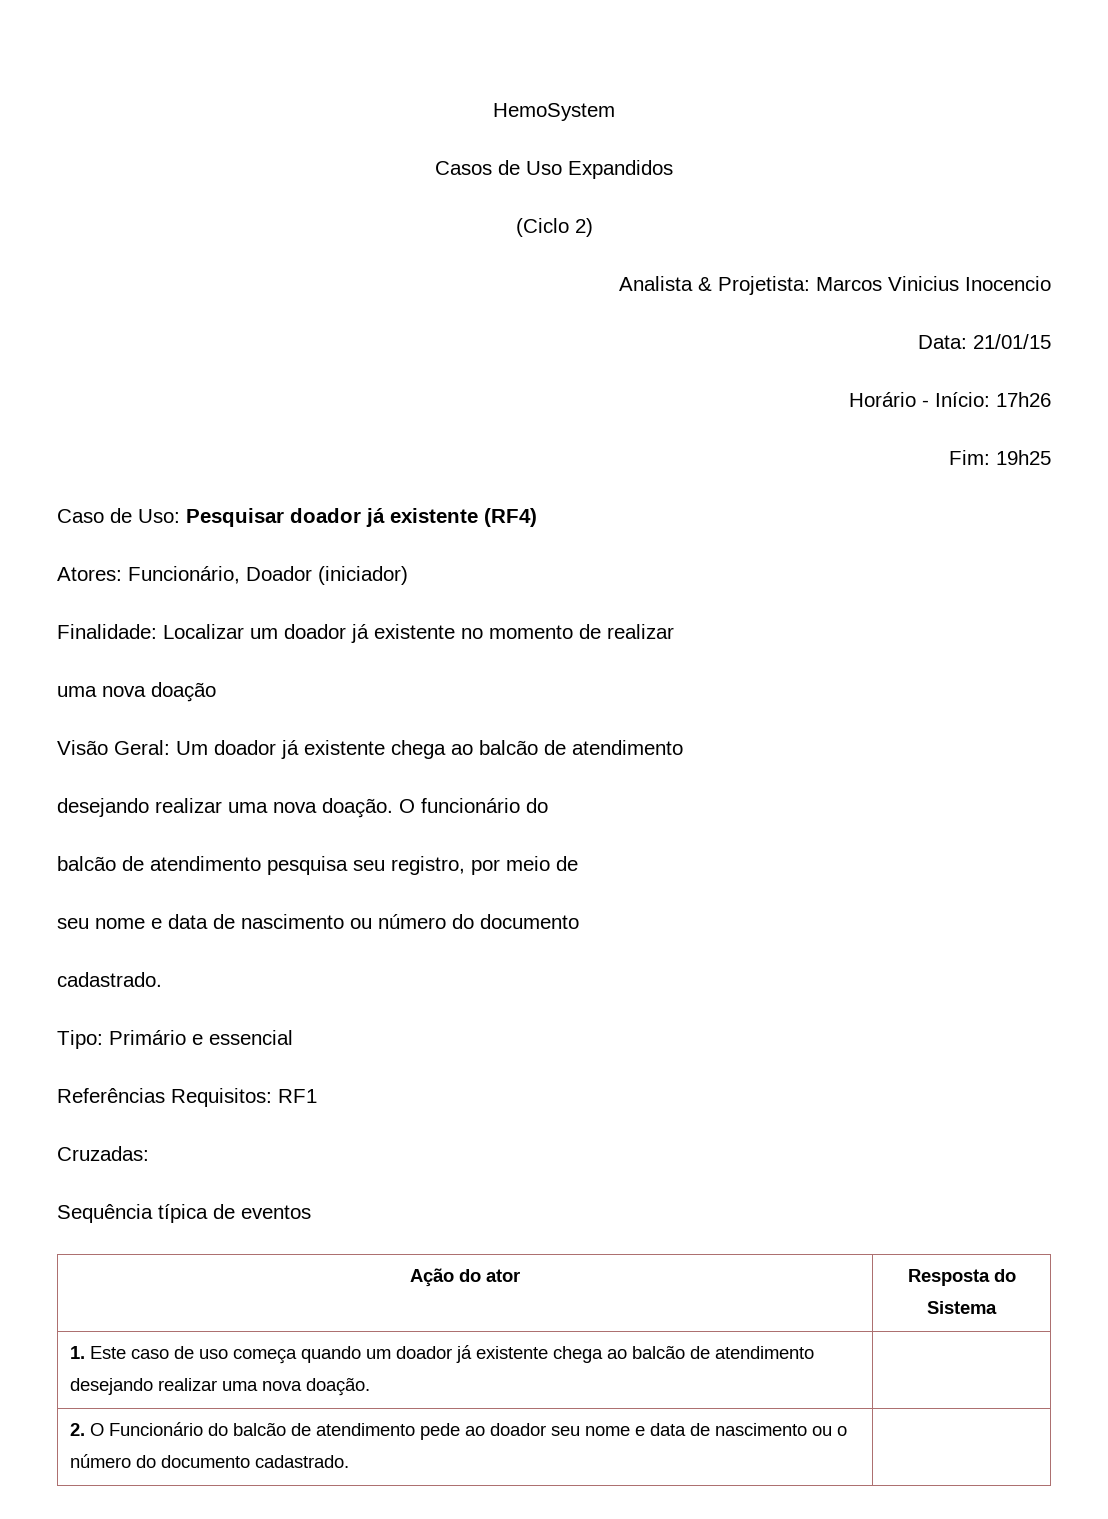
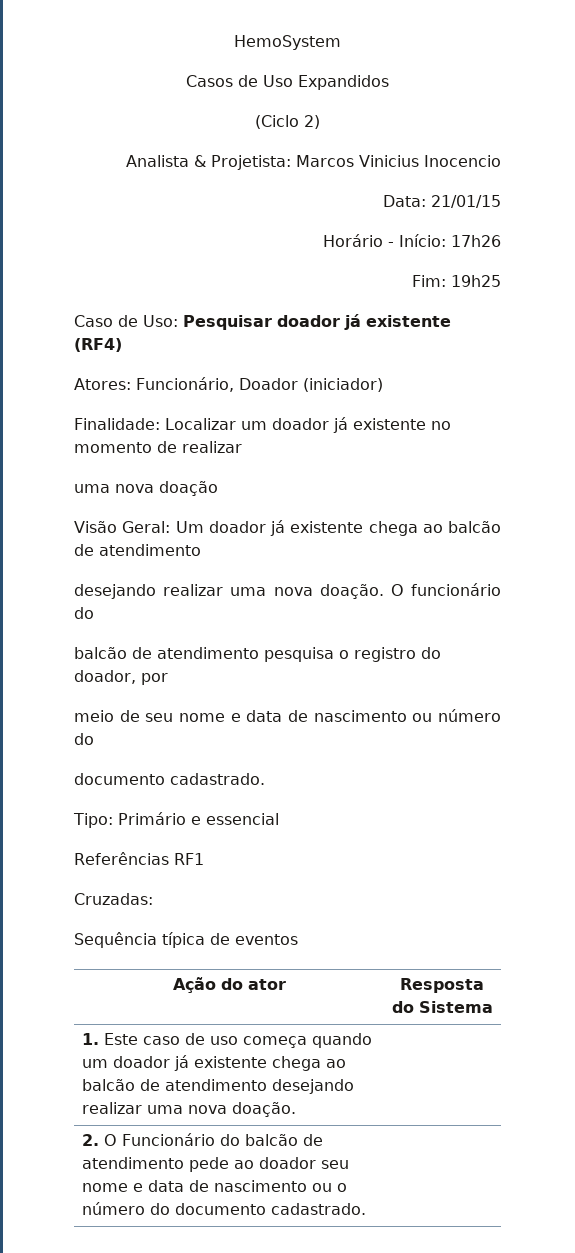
- balcão de atendimento pesquisa seu registro, por meio de
- seu nome e data de nascimento ou número do documento
- cadastrado.
+ balcão de atendimento pesquisa o registro do doador, por
+ meio de seu nome e data de nascimento ou número do
+ documento cadastrado.
- Referências Requisitos: RF1
+ Referências RF1

